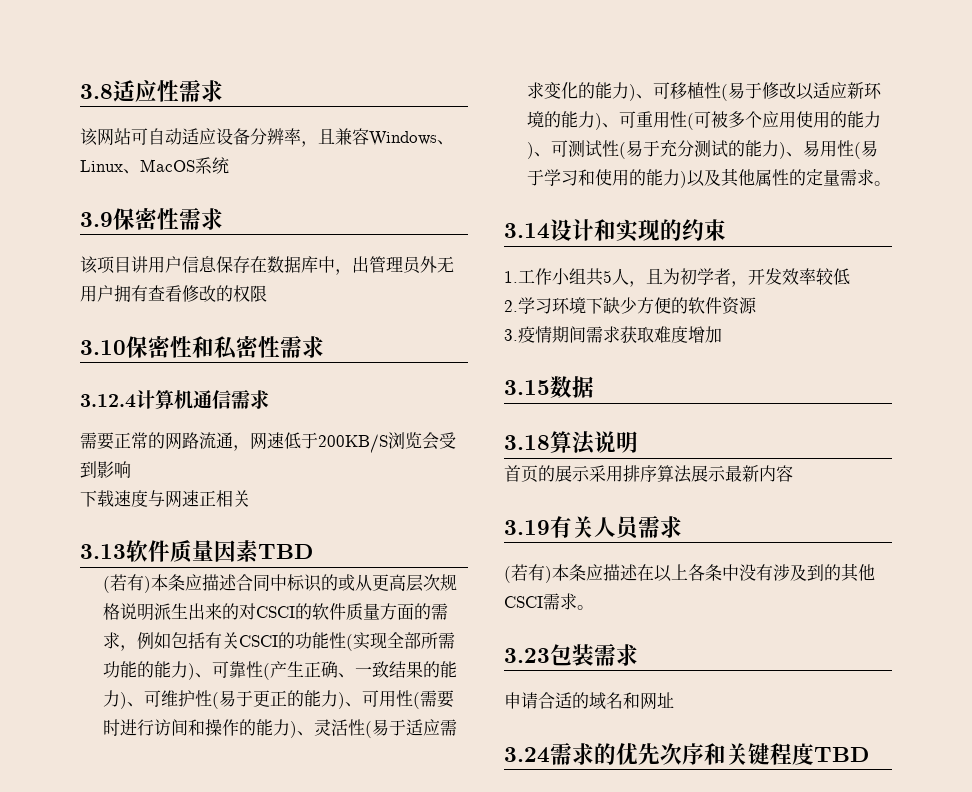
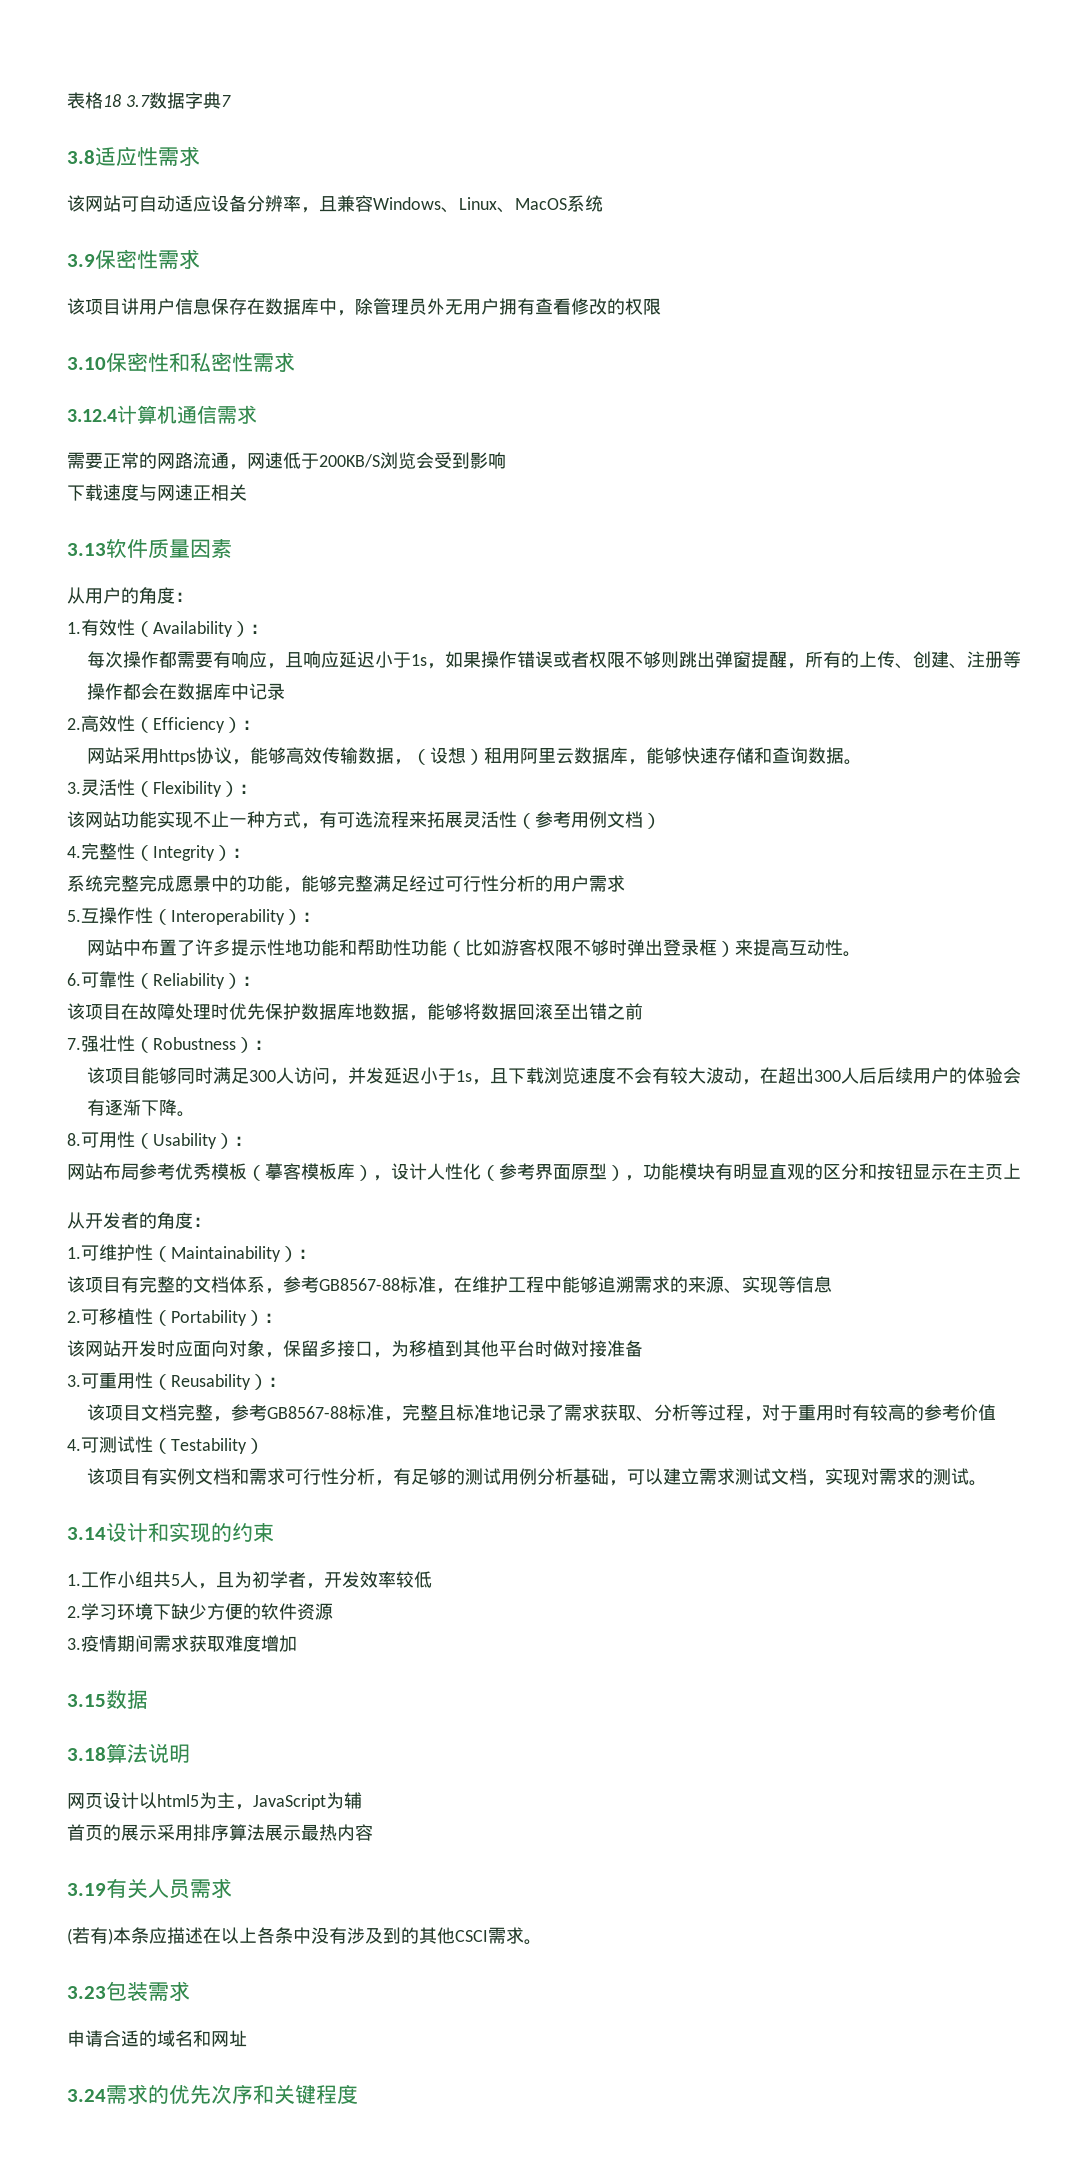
+ 表格18 3.7数据字典7
- 该项目讲用户信息保存在数据库中，出管理员外无用户拥有查看修改的权限
+ 该项目讲用户信息保存在数据库中，除管理员外无用户拥有查看修改的权限
- 3.13软件质量因素TBD
- (若有)本条应描述合同中标识的或从更高层次规格说明派生出来的对CSCI的软件质量方面的需求，例如包括有关CSCI的功能性(实现全部所需功能的能力)、可靠性(产生正确、一致结果的能力)、可维护性(易于更正的能力)、可用性(需要时进行访间和操作的能力)、灵活性(易于适应需求变化的能力)、可移植性(易于修改以适应新环境的能力)、可重用性(可被多个应用使用的能力)、可测试性(易于充分测试的能力)、易用性(易于学习和使用的能力)以及其他属性的定量需求。
+ 3.13软件质量因素
+ 从用户的角度：
+ 1.有效性（Availability）：
+ 每次操作都需要有响应，且响应延迟小于1s，如果操作错误或者权限不够则跳出弹窗提醒，所有的上传、创建、注册等操作都会在数据库中记录
+ 2.高效性（Efficiency）：
+ 网站采用https协议，能够高效传输数据，（设想）租用阿里云数据库，能够快速存储和查询数据。
+ 3.灵活性（Flexibility）：
+ 该网站功能实现不止一种方式，有可选流程来拓展灵活性（参考用例文档）
+ 4.完整性（Integrity）：
+ 系统完整完成愿景中的功能，能够完整满足经过可行性分析的用户需求
+ 5.互操作性（Interoperability）：
+ 网站中布置了许多提示性地功能和帮助性功能（比如游客权限不够时弹出登录框）来提高互动性。
+ 6.可靠性（Reliability）：
+ 该项目在故障处理时优先保护数据库地数据，能够将数据回滚至出错之前
+ 7.强壮性（Robustness）：
+ 该项目能够同时满足300人访问，并发延迟小于1s，且下载浏览速度不会有较大波动，在超出300人后后续用户的体验会有逐渐下降。
+ 8.可用性（Usability）：
+ 网站布局参考优秀模板（摹客模板库），设计人性化（参考界面原型），功能模块有明显直观的区分和按钮显示在主页上
+ 从开发者的角度：
+ 1.可维护性（Maintainability）：
+ 该项目有完整的文档体系，参考GB8567-88标准，在维护工程中能够追溯需求的来源、实现等信息
+ 2.可移植性（Portability）：
+ 该网站开发时应面向对象，保留多接口，为移植到其他平台时做对接准备
+ 3.可重用性（Reusability）：
+ 该项目文档完整，参考GB8567-88标准，完整且标准地记录了需求获取、分析等过程，对于重用时有较高的参考价值
+ 4.可测试性（Testability）
+ 该项目有实例文档和需求可行性分析，有足够的测试用例分析基础，可以建立需求测试文档，实现对需求的测试。
+ 网页设计以html5为主，JavaScript为辅
- 首页的展示采用排序算法展示最新内容
+ 首页的展示采用排序算法展示最热内容
- 3.24需求的优先次序和关键程度TBD
+ 3.24需求的优先次序和关键程度

